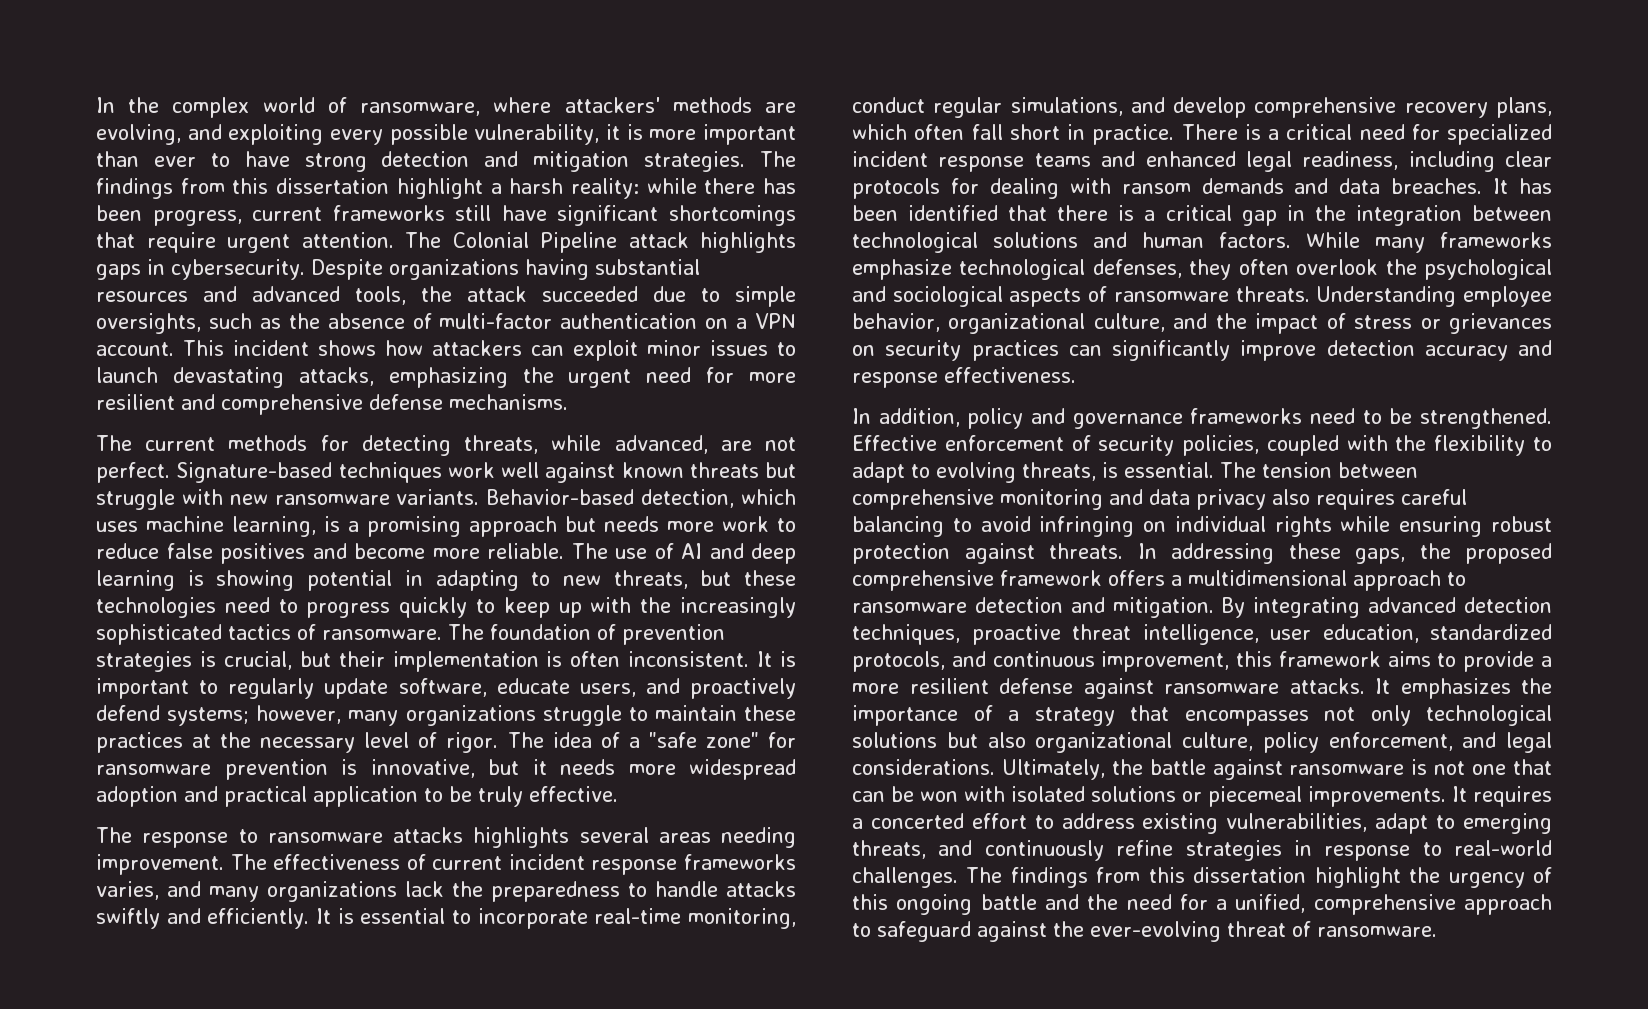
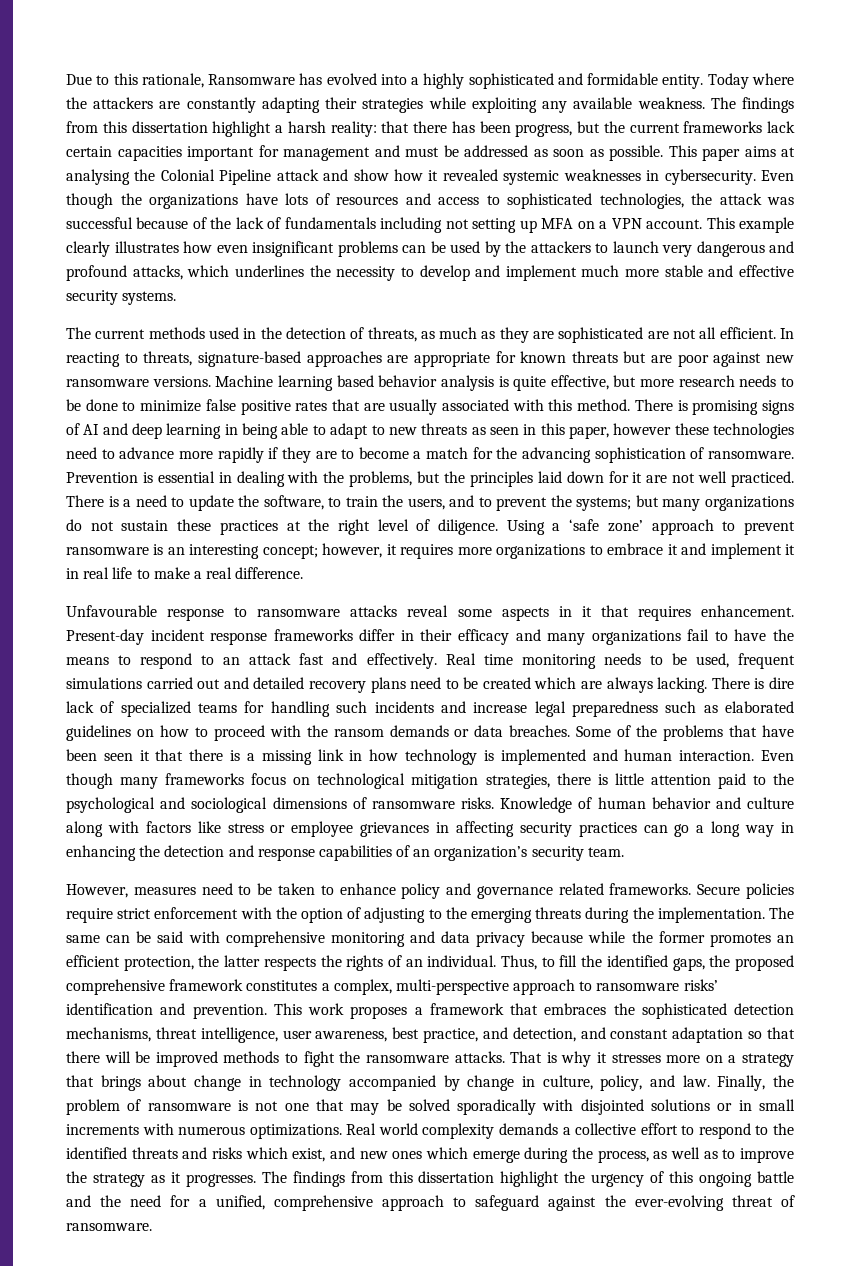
- In the complex world of ransomware, where attackers' methods are evolving, and exploiting every possible vulnerability, it is more important than ever to have strong detection and mitigation strategies.
+ Due to this rationale, Ransomware has evolved into a highly sophisticated and formidable entity. Today where the attackers are constantly adapting their strategies while exploiting any available weakness.
- The findings from this dissertation highlight a harsh reality: while there has been progress, current frameworks still have significant shortcomings that require urgent attention. The Colonial Pipeline attack highlights gaps in cybersecurity. Despite organizations having substantial resources and advanced tools, the attack succeeded due to simple oversights, such as the absence of multi-factor authentication on a VPN account.
+ The findings from this dissertation highlight a harsh reality: that there has been progress, but the current frameworks lack certain capacities important for management and must be addressed as soon as possible. This paper aims at analysing the Colonial Pipeline attack and show how it revealed systemic weaknesses in cybersecurity. Even though the organizations have lots of resources and access to sophisticated technologies, the attack was successful because of the lack of fundamentals including not setting up MFA on a VPN account.
- This incident shows how attackers can exploit minor issues to launch devastating attacks, emphasizing the urgent need for more resilient and comprehensive defense mechanisms.
- The current methods for detecting threats, while advanced, are not perfect. Signature-based techniques work well against known threats but struggle with new ransomware variants. Behavior-based detection, which uses machine learning, is a promising approach but needs more work to reduce false positives and become more reliable. The use of AI and deep learning is showing potential in adapting to new threats, but these technologies need to progress quickly to keep up with the increasingly sophisticated tactics of ransomware. The foundation of prevention strategies is crucial, but their implementation is often inconsistent. It is important to regularly update software, educate users, and proactively defend systems; however, many organizations struggle to maintain these practices at the necessary level of rigor. The idea of a "safe zone" for ransomware prevention is innovative, but it needs more widespread adoption and practical application to be truly effective.
- The response to ransomware attacks highlights several areas needing improvement. The effectiveness of current incident response frameworks varies, and many organizations lack the preparedness to handle attacks swiftly and efficiently. It is essential to incorporate real-time monitoring, conduct regular simulations, and develop comprehensive recovery plans, which often fall short in practice. There is a critical need for specialized incident response teams and enhanced legal readiness, including clear protocols for dealing with ransom demands and data breaches.
+ This example clearly illustrates how even insignificant problems can be used by the attackers to launch very dangerous and profound attacks, which underlines the necessity to develop and implement much more stable and effective security systems.
+ The current methods used in the detection of threats, as much as they are sophisticated are not all efficient. In reacting to threats, signature-based approaches are appropriate for known threats but are poor against new ransomware versions. Machine learning based behavior analysis is quite effective, but more research needs to be done to minimize false positive rates that are usually associated with this method. There is promising signs of AI and deep learning in being able to adapt to new threats as seen in this paper, however these technologies need to advance more rapidly if they are to become a match for the advancing sophistication of ransomware. Prevention is essential in dealing with the problems, but the principles laid down for it are not well practiced. There is a need to update the software, to train the users, and to prevent the systems; but many organizations do not sustain these practices at the right level of diligence. Using a ‘safe zone’ approach to prevent ransomware is an interesting concept; however, it requires more organizations to embrace it and implement it in real life to make a real difference.
+ Unfavourable response to ransomware attacks reveal some aspects in it that requires enhancement. Present-day incident response frameworks differ in their efficacy and many organizations fail to have the means to respond to an attack fast and effectively. Real time monitoring needs to be used, frequent simulations carried out and detailed recovery plans need to be created which are always lacking. There is dire lack of specialized teams for handling such incidents and increase legal preparedness such as elaborated guidelines on how to proceed with the ransom demands or data breaches.
- It has been identified that there is a critical gap in the integration between technological solutions and human factors. While many frameworks emphasize technological defenses, they often overlook the psychological and sociological aspects of ransomware threats. Understanding employee behavior, organizational culture, and the impact of stress or grievances on security practices can significantly improve detection accuracy and response effectiveness.
- In addition, policy and governance frameworks need to be strengthened. Effective enforcement of security policies, coupled with the flexibility to adapt to evolving threats, is essential. The tension between comprehensive monitoring and data privacy also requires careful balancing to avoid infringing on individual rights while ensuring robust protection against threats. In addressing these gaps, the proposed comprehensive framework offers a multidimensional approach to ransomware detection and mitigation. By integrating advanced detection techniques, proactive threat intelligence, user education, standardized protocols, and continuous improvement, this framework aims to provide a more resilient defense against ransomware attacks. It emphasizes the importance of a strategy that encompasses not only technological solutions but also organizational culture, policy enforcement, and legal considerations. Ultimately, the battle against ransomware is not one that can be won with isolated solutions or piecemeal improvements. It requires a concerted effort to address existing vulnerabilities, adapt to emerging threats, and continuously refine strategies in response to real-world challenges.
+ Some of the problems that have been seen it that there is a missing link in how technology is implemented and human interaction. Even though many frameworks focus on technological mitigation strategies, there is little attention paid to the psychological and sociological dimensions of ransomware risks. Knowledge of human behavior and culture along with factors like stress or employee grievances in affecting security practices can go a long way in enhancing the detection and response capabilities of an organization’s security team.
+ However, measures need to be taken to enhance policy and governance related frameworks. Secure policies require strict enforcement with the option of adjusting to the emerging threats during the implementation. The same can be said with comprehensive monitoring and data privacy because while the former promotes an efficient protection, the latter respects the rights of an individual. Thus, to fill the identified gaps, the proposed comprehensive framework constitutes a complex, multi-perspective approach to ransomware risks’ identification and prevention. This work proposes a framework that embraces the sophisticated detection mechanisms, threat intelligence, user awareness, best practice, and detection, and constant adaptation so that there will be improved methods to fight the ransomware attacks. That is why it stresses more on a strategy that brings about change in technology accompanied by change in culture, policy, and law. Finally, the problem of ransomware is not one that may be solved sporadically with disjointed solutions or in small increments with numerous optimizations. Real world complexity demands a collective effort to respond to the identified threats and risks which exist, and new ones which emerge during the process, as well as to improve the strategy as it progresses.

